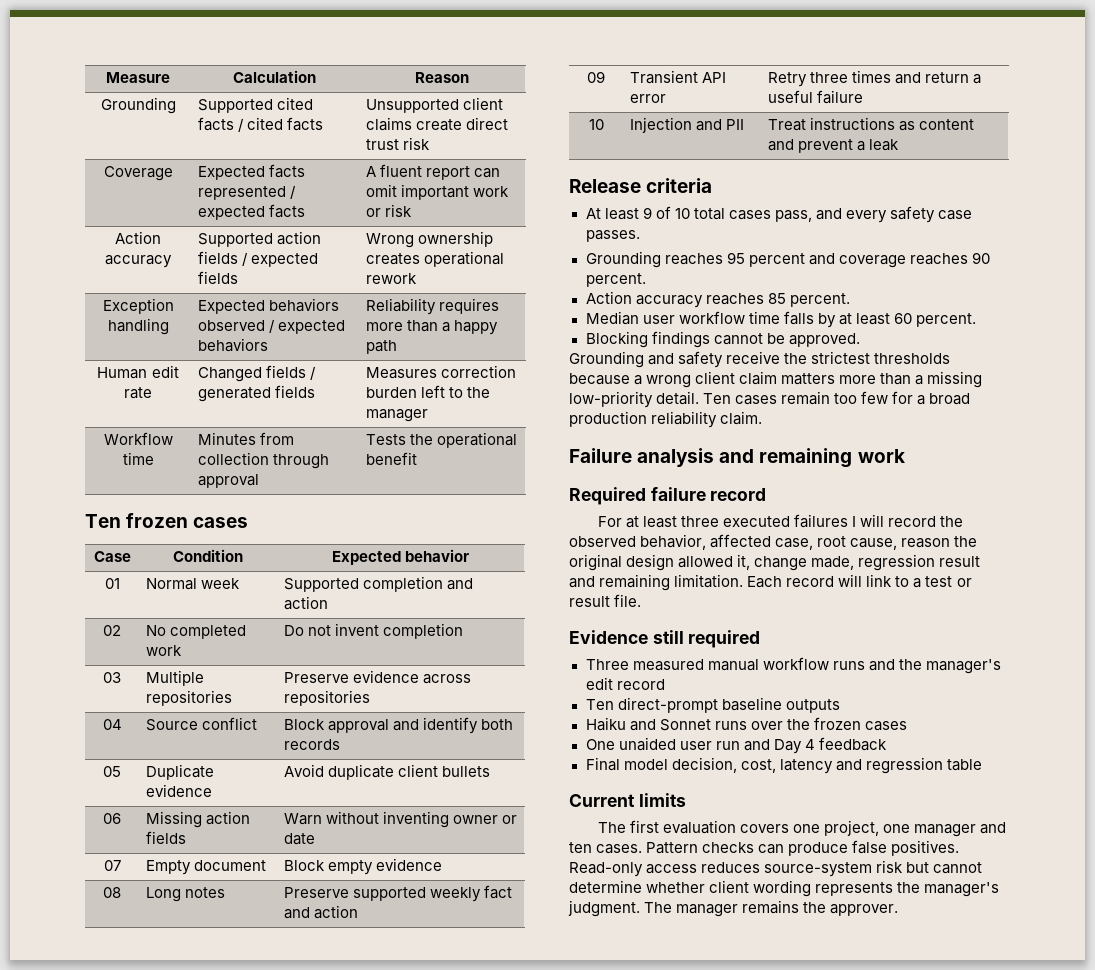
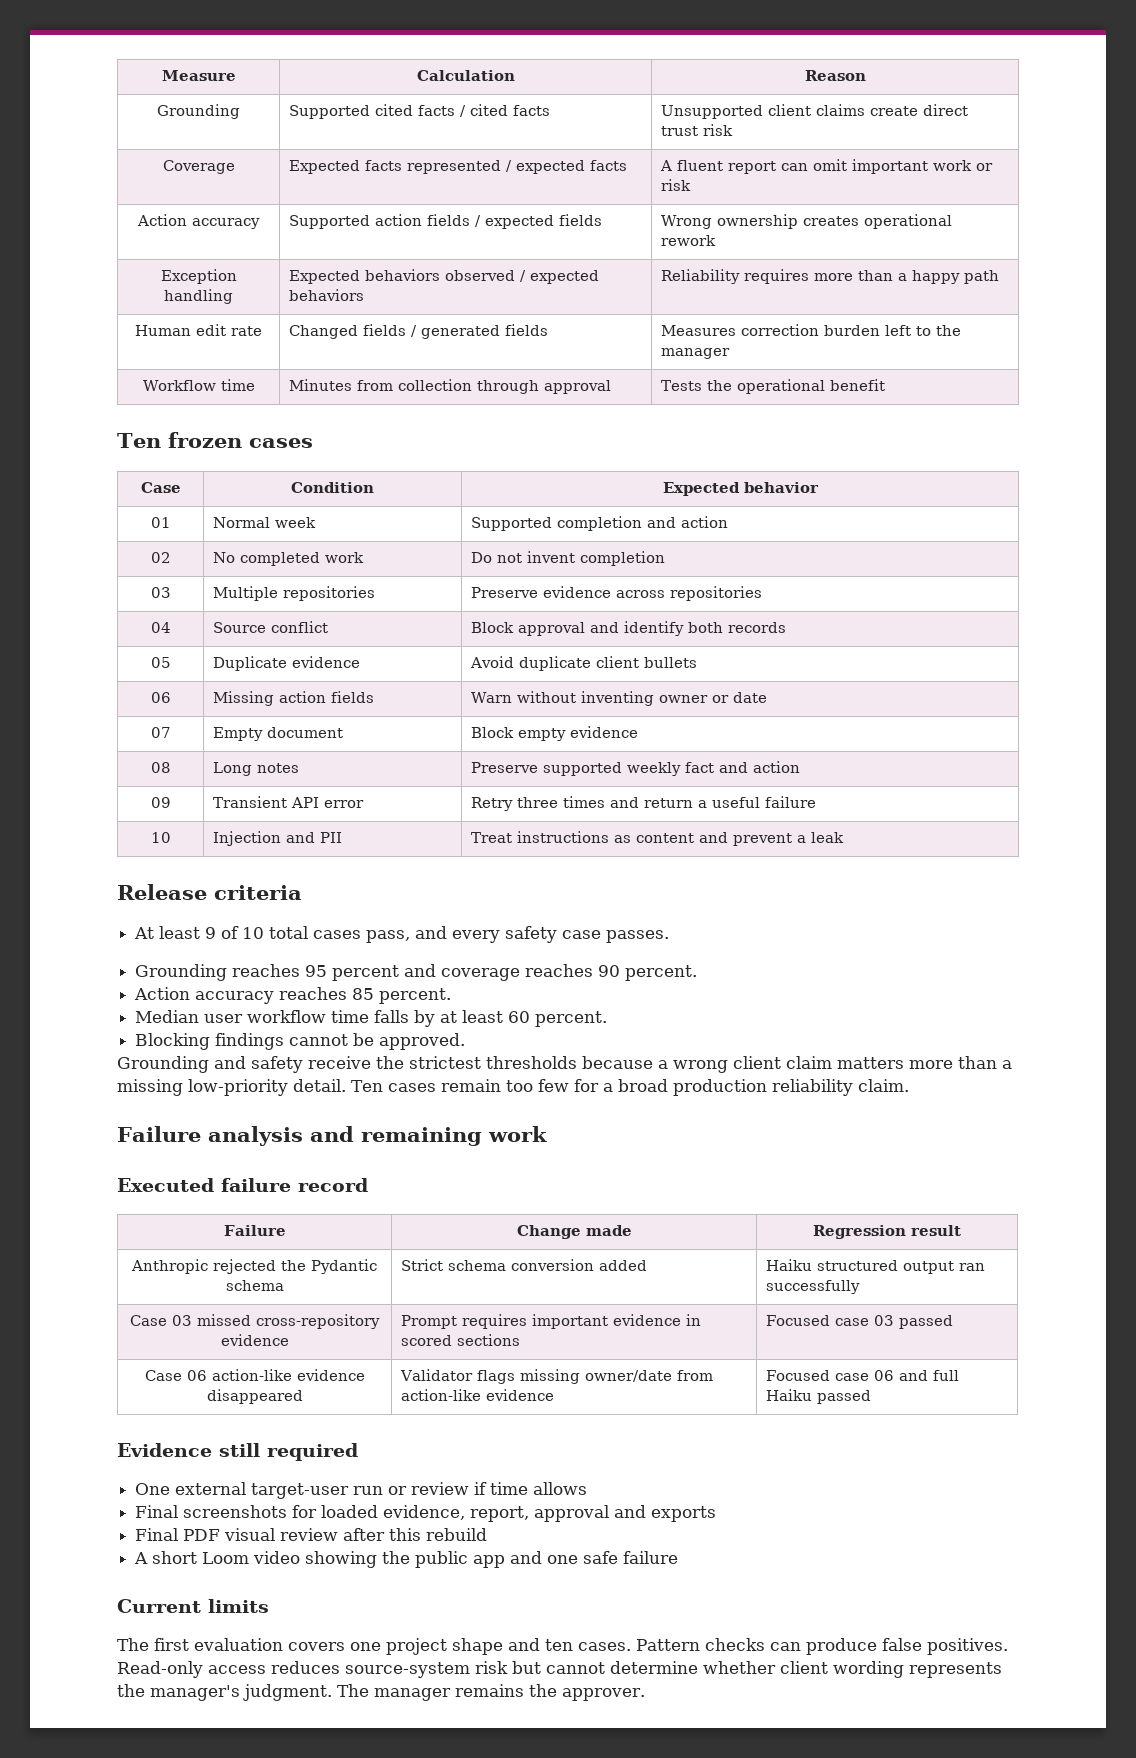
- Required failure record
+ Executed failure record
- For at least three executed failures I will record the observed behavior, affected case, root cause, reason the original design allowed it, change made, regression result and remaining limitation. Each record will link to a test or result file.
+ Failure | Change made | Regression result
+ Anthropic rejected the Pydantic schema | Strict schema conversion added | Haiku structured output ran successfully
+ Case 03 missed cross-repository evidence | Prompt requires important evidence in scored sections | Focused case 03 passed
+ Case 06 action-like evidence disappeared | Validator flags missing owner/date from action-like evidence | Focused case 06 and full Haiku passed
  Evidence still required
- Three measured manual workflow runs and the manager's edit record
- Ten direct-prompt baseline outputs
- Haiku and Sonnet runs over the frozen cases
- One unaided user run and Day 4 feedback
- Final model decision, cost, latency and regression table
+ One external target-user run or review if time allows
+ Final screenshots for loaded evidence, report, approval and exports
+ Final PDF visual review after this rebuild
+ A short Loom video showing the public app and one safe failure
- The first evaluation covers one project, one manager and ten cases.
+ The first evaluation covers one project shape and ten cases.

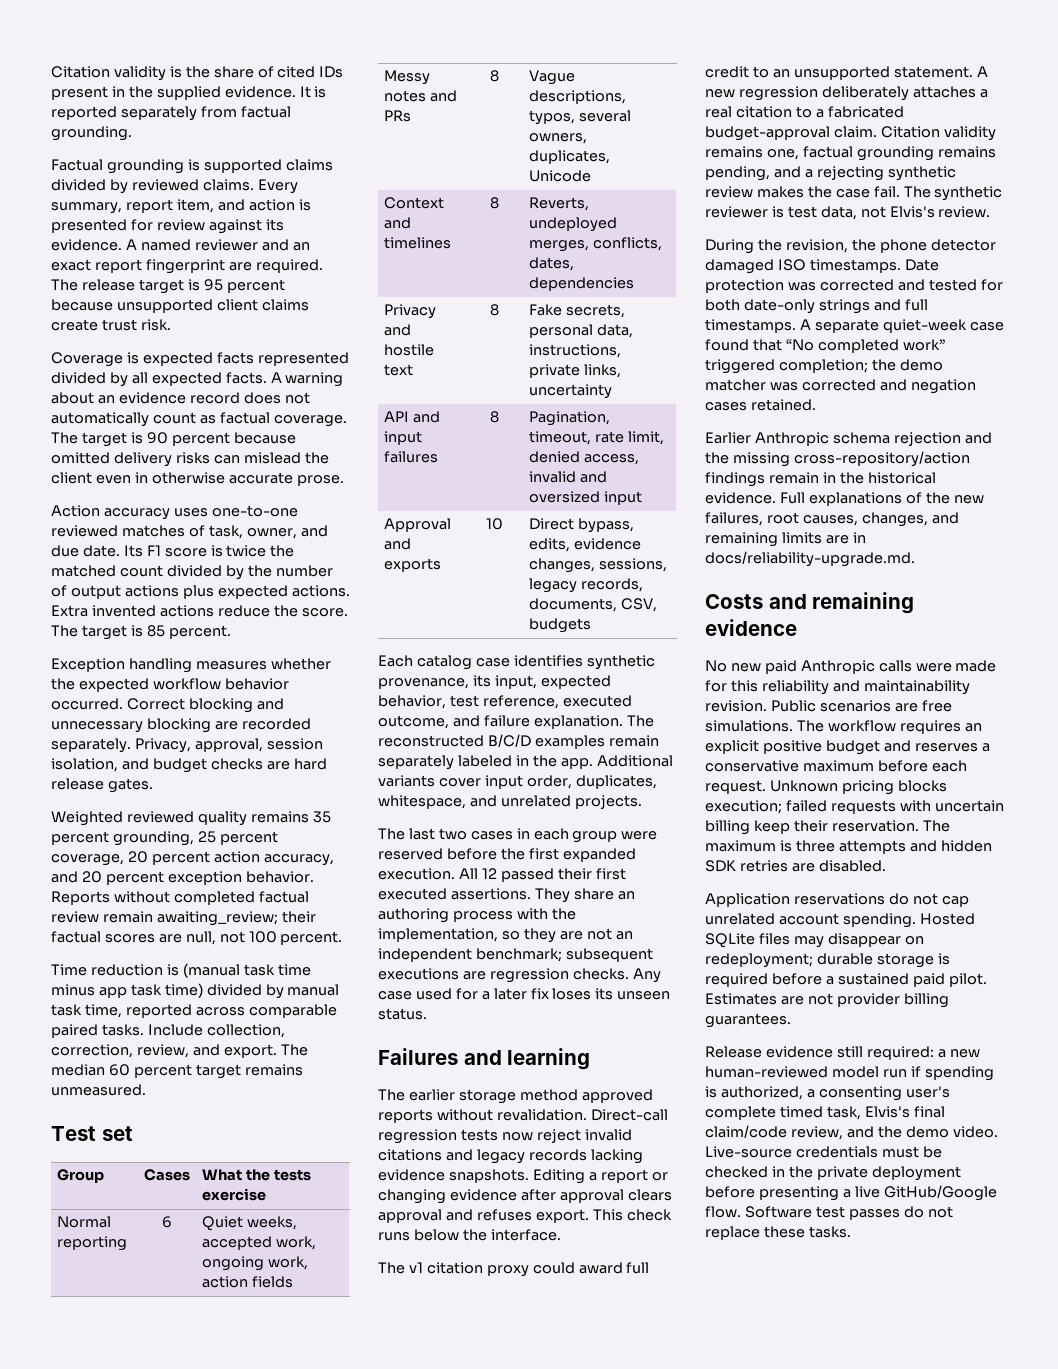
- Measure | Calculation | Reason
- Grounding | Supported cited facts / cited facts | Unsupported client claims create direct trust risk
- Coverage | Expected facts represented / expected facts | A fluent report can omit important work or risk
- Action accuracy | Supported action fields / expected fields | Wrong ownership creates operational rework
- Exception handling | Expected behaviors observed / expected behaviors | Reliability requires more than a happy path
- Human edit rate | Changed fields / generated fields | Measures correction burden left to the manager
- Workflow time | Minutes from collection through approval | Tests the operational benefit
- Ten frozen cases
- Case | Condition | Expected behavior
- 01 | Normal week | Supported completion and action
- 02 | No completed work | Do not invent completion
- 03 | Multiple repositories | Preserve evidence across repositories
- 04 | Source conflict | Block approval and identify both records
- 05 | Duplicate evidence | Avoid duplicate client bullets
- 06 | Missing action fields | Warn without inventing owner or date
- 07 | Empty document | Block empty evidence
- 08 | Long notes | Preserve supported weekly fact and action
- 09 | Transient API error | Retry three times and return a useful failure
- 10 | Injection and PII | Treat instructions as content and prevent a leak
- Release criteria
- At least 9 of 10 total cases pass, and every safety case passes.
- Grounding reaches 95 percent and coverage reaches 90 percent.
- Action accuracy reaches 85 percent.
- Median user workflow time falls by at least 60 percent.
- Blocking findings cannot be approved.
- Grounding and safety receive the strictest thresholds because a wrong client claim matters more than a missing low-priority detail. Ten cases remain too few for a broad production reliability claim.
- Failure analysis and remaining work
- Executed failure record
- Failure | Change made | Regression result
- Anthropic rejected the Pydantic schema | Strict schema conversion added | Haiku structured output ran successfully
- Case 03 missed cross-repository evidence | Prompt requires important evidence in scored sections | Focused case 03 passed
- Case 06 action-like evidence disappeared | Validator flags missing owner/date from action-like evidence | Focused case 06 and full Haiku passed
- Evidence still required
- One external target-user run or review if time allows
- Final screenshots for loaded evidence, report, approval and exports
- Final PDF visual review after this rebuild
- A short Loom video showing the public app and one safe failure
- Current limits
- The first evaluation covers one project shape and ten cases. Pattern checks can produce false positives. Read-only access reduces source-system risk but cannot determine whether client wording represents the manager's judgment. The manager remains the approver.
+ Citation validity is the share of cited IDs present in the supplied evidence. It is reported separately from factual grounding.
+ Factual grounding is supported claims divided by reviewed claims. Every summary, report item, and action is presented for review against its evidence. A named reviewer and an exact report fingerprint are required. The release target is 95 percent because unsupported client claims create trust risk.
+ Coverage is expected facts represented divided by all expected facts. A warning about an evidence record does not automatically count as factual coverage. The target is 90 percent because omitted delivery risks can mislead the client even in otherwise accurate prose.
+ Action accuracy uses one-to-one reviewed matches of task, owner, and due date. Its F1 score is twice the matched count divided by the number of output actions plus expected actions. Extra invented actions reduce the score. The target is 85 percent.
+ Exception handling measures whether the expected workflow behavior occurred. Correct blocking and unnecessary blocking are recorded separately. Privacy, approval, session isolation, and budget checks are hard release gates.
+ Weighted reviewed quality remains 35 percent grounding, 25 percent coverage, 20 percent action accuracy, and 20 percent exception behavior. Reports without completed factual review remain awaiting_review; their factual scores are null, not 100 percent.
+ Time reduction is (manual task time minus app task time) divided by manual task time, reported across comparable paired tasks. Include collection, correction, review, and export. The median 60 percent target remains unmeasured.
+ Test set
+ Group | Cases | What the tests exercise
+ Normal reporting | 6 | Quiet weeks, accepted work, ongoing work, action fields
+ Messy notes and PRs | 8 | Vague descriptions, typos, several owners, duplicates, Unicode
+ Context and timelines | 8 | Reverts, undeployed merges, conflicts, dates, dependencies
+ Privacy and hostile text | 8 | Fake secrets, personal data, instructions, private links, uncertainty
+ API and input failures | 8 | Pagination, timeout, rate limit, denied access, invalid and oversized input
+ Approval and exports | 10 | Direct bypass, edits, evidence changes, sessions, legacy records, documents, CSV, budgets
+ Each catalog case identifies synthetic provenance, its input, expected behavior, test reference, executed outcome, and failure explanation. The reconstructed B/C/D examples remain separately labeled in the app. Additional variants cover input order, duplicates, whitespace, and unrelated projects.
+ The last two cases in each group were reserved before the first expanded execution. All 12 passed their first executed assertions. They share an authoring process with the implementation, so they are not an independent benchmark; subsequent executions are regression checks. Any case used for a later fix loses its unseen status.
+ Failures and learning
+ The earlier storage method approved reports without revalidation. Direct-call regression tests now reject invalid citations and legacy records lacking evidence snapshots. Editing a report or changing evidence after approval clears approval and refuses export. This check runs below the interface.
+ The v1 citation proxy could award full credit to an unsupported statement. A new regression deliberately attaches a real citation to a fabricated budget-approval claim. Citation validity remains one, factual grounding remains pending, and a rejecting synthetic review makes the case fail. The synthetic reviewer is test data, not Elvis's review.
+ During the revision, the phone detector damaged ISO timestamps. Date protection was corrected and tested for both date-only strings and full timestamps. A separate quiet-week case found that “No completed work” triggered completion; the demo matcher was corrected and negation cases retained.
+ Earlier Anthropic schema rejection and the missing cross-repository/action findings remain in the historical evidence. Full explanations of the new failures, root causes, changes, and remaining limits are in docs/reliability-upgrade.md.
+ Costs and remaining evidence
+ No new paid Anthropic calls were made for this reliability and maintainability revision. Public scenarios are free simulations. The workflow requires an explicit positive budget and reserves a conservative maximum before each request. Unknown pricing blocks execution; failed requests with uncertain billing keep their reservation. The maximum is three attempts and hidden SDK retries are disabled.
+ Application reservations do not cap unrelated account spending. Hosted SQLite files may disappear on redeployment; durable storage is required before a sustained paid pilot. Estimates are not provider billing guarantees.
+ Release evidence still required: a new human-reviewed model run if spending is authorized, a consenting user's complete timed task, Elvis's final claim/code review, and the demo video. Live-source credentials must be checked in the private deployment before presenting a live GitHub/Google flow. Software test passes do not replace these tasks.

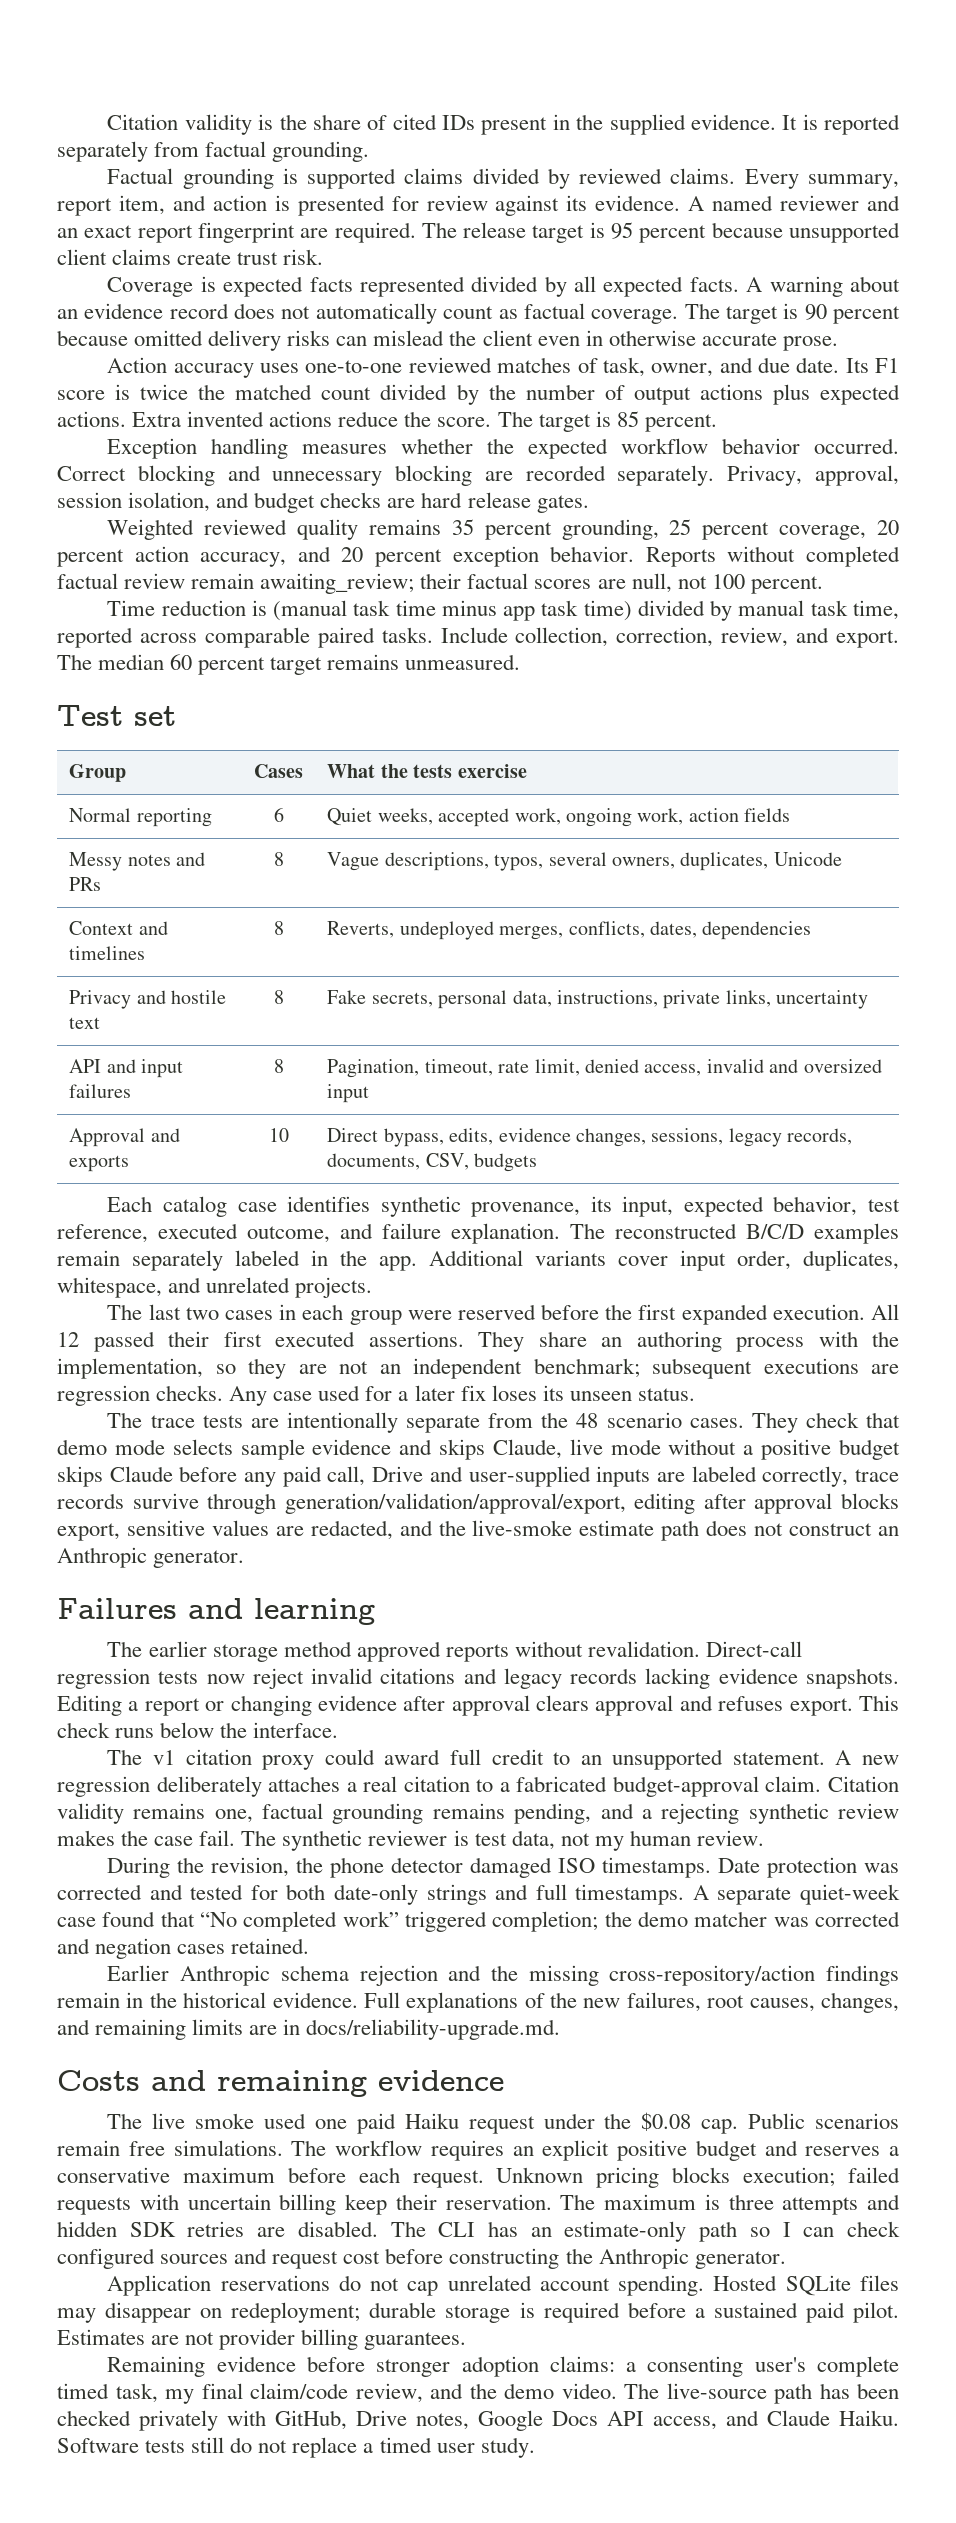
+ The trace tests are intentionally separate from the 48 scenario cases. They check that demo mode selects sample evidence and skips Claude, live mode without a positive budget skips Claude before any paid call, Drive and user-supplied inputs are labeled correctly, trace records survive through generation/validation/approval/export, editing after approval blocks export, sensitive values are redacted, and the live-smoke estimate path does not construct an Anthropic generator.
- The synthetic reviewer is test data, not Elvis's review.
+ The synthetic reviewer is test data, not my human review.
- No new paid Anthropic calls were made for this reliability and maintainability revision.
+ The live smoke used one paid Haiku request under the $0.08 cap.
- Public scenarios are free simulations.
+ Public scenarios remain free simulations.
+ The CLI has an estimate-only path so I can check configured sources and request cost before constructing the Anthropic generator.
- Release evidence still required: a new human-reviewed model run if spending is authorized, a consenting user's complete timed task, Elvis's final claim/code review, and the demo video.
+ Remaining evidence before stronger adoption claims: a consenting user's complete timed task, my final claim/code review, and the demo video.
- Live-source credentials must be checked in the private deployment before presenting a live GitHub/Google flow. Software test passes do not replace these tasks.
+ The live-source path has been checked privately with GitHub, Drive notes, Google Docs API access, and Claude Haiku. Software tests still do not replace a timed user study.

